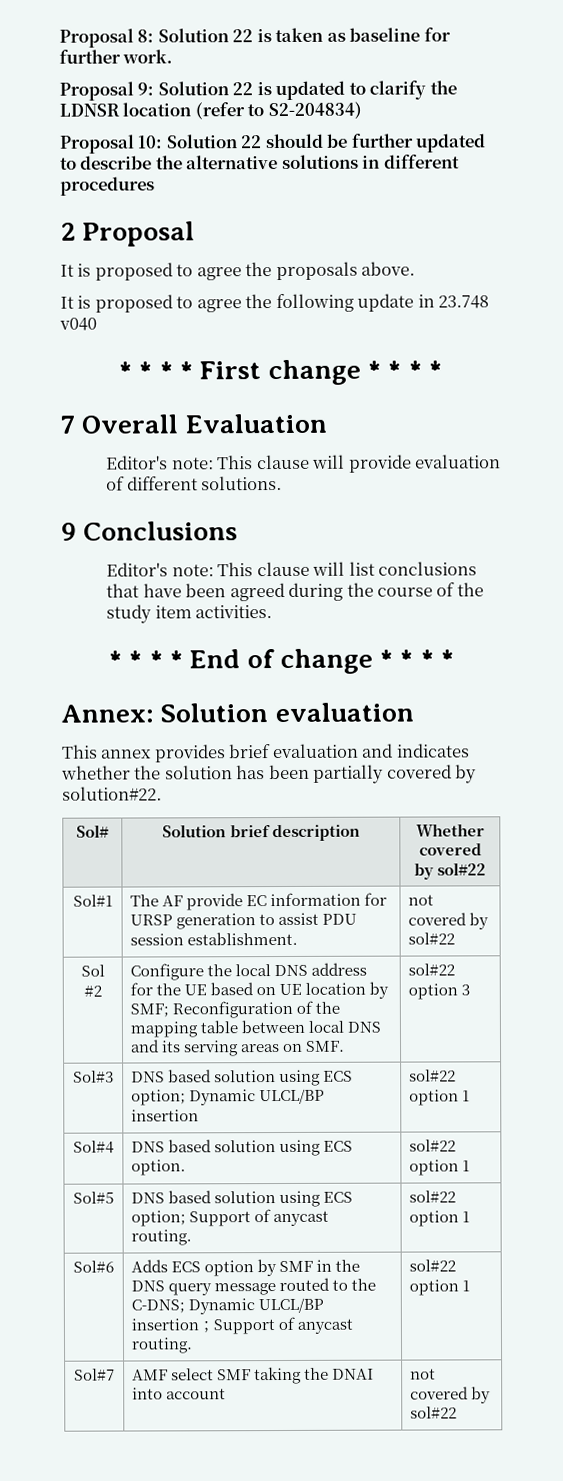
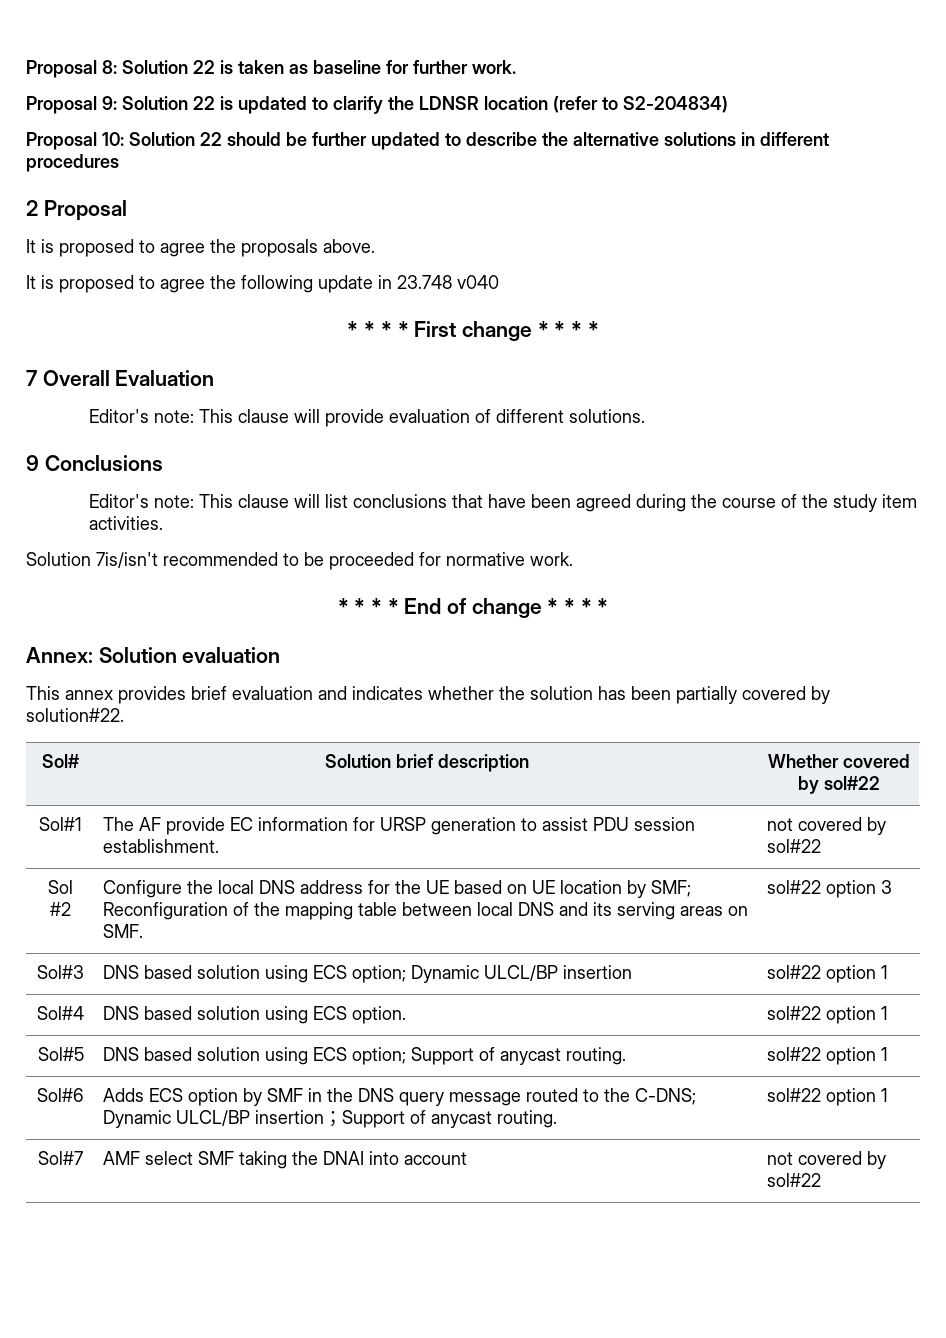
+ Solution 7is/isn't recommended to be proceeded for normative work.

